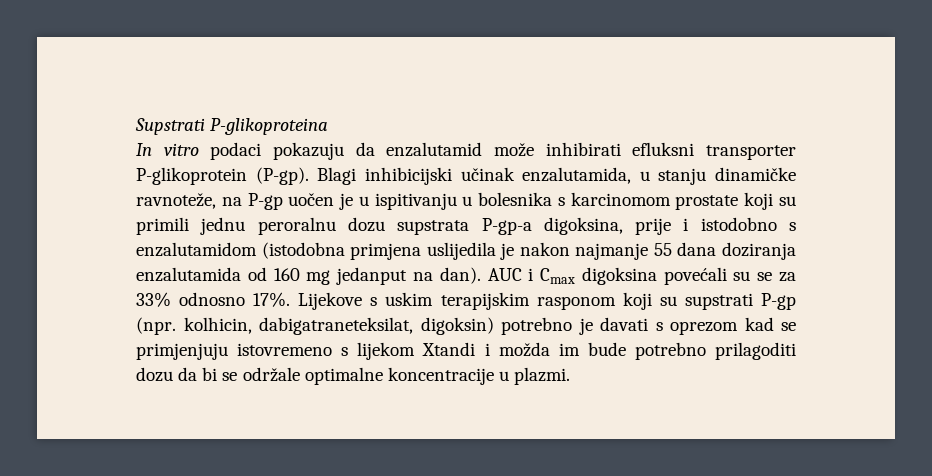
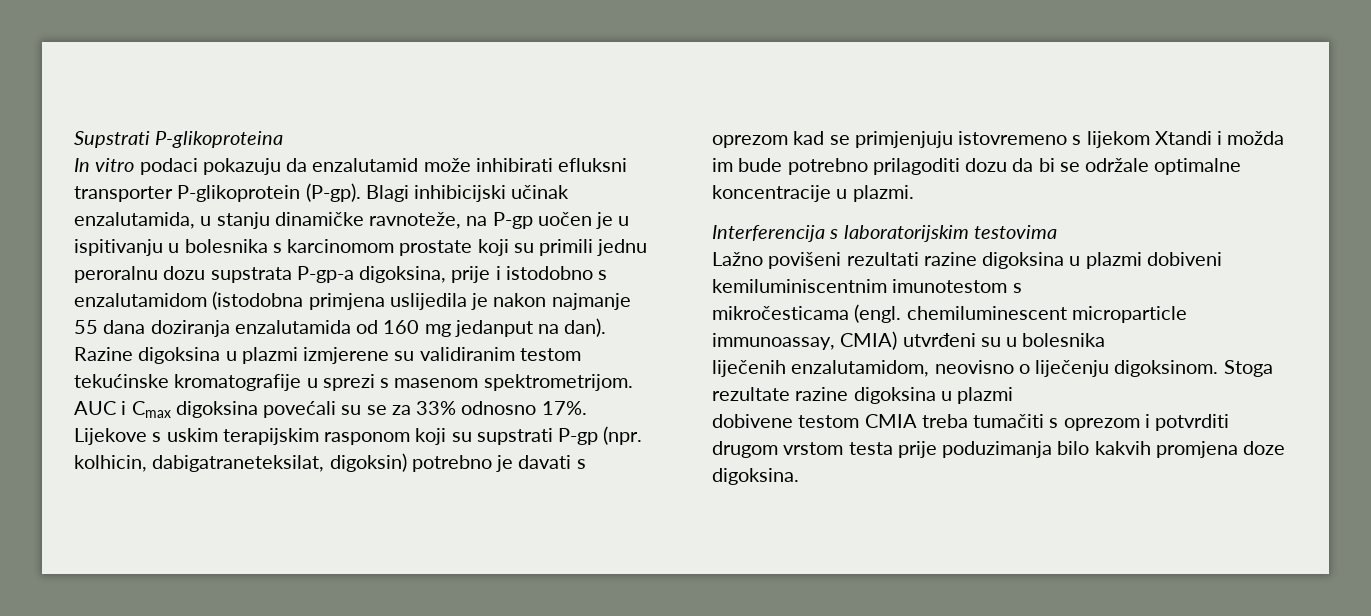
+ Razine digoksina u plazmi izmjerene su validiranim testom tekućinske kromatografije u sprezi s masenom spektrometrijom.
+ Interferencija s laboratorijskim testovima
+ Lažno povišeni rezultati razine digoksina u plazmi dobiveni kemiluminiscentnim imunotestom s
+ mikročesticama (engl. chemiluminescent microparticle immunoassay, CMIA) utvrđeni su u bolesnika
+ liječenih enzalutamidom, neovisno o liječenju digoksinom. Stoga rezultate razine digoksina u plazmi
+ dobivene testom CMIA treba tumačiti s oprezom i potvrditi drugom vrstom testa prije poduzimanja bilo kakvih promjena doze digoksina.

